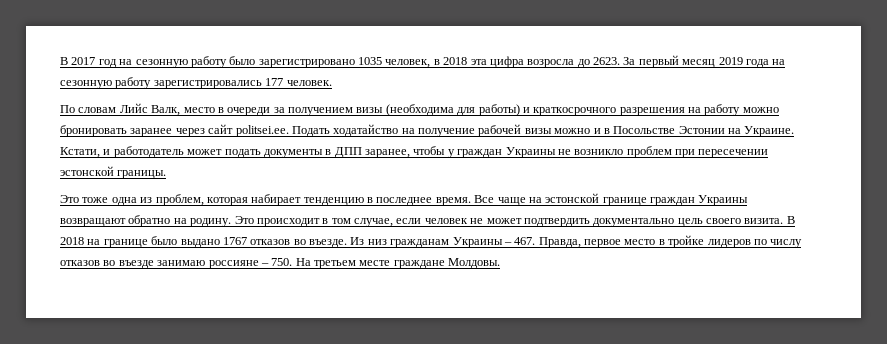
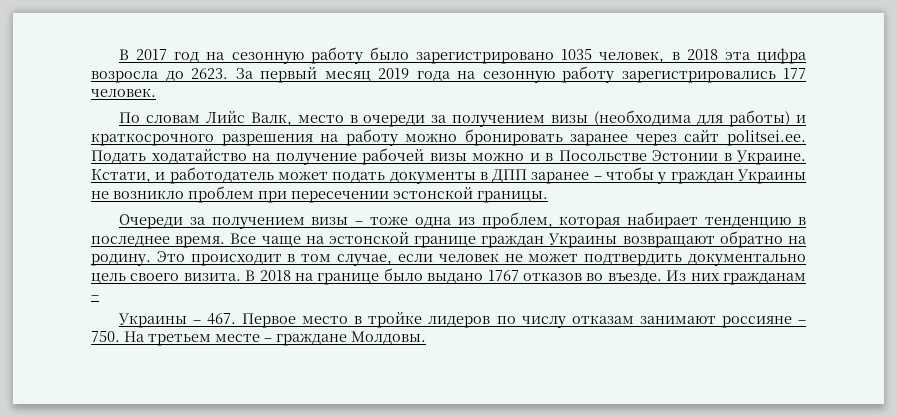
- По словам Лийс Валк, место в очереди за получением визы (необходима для работы) и краткосрочного разрешения на работу можно бронировать заранее через сайт politsei.ee. Подать ходатайство на получение рабочей визы можно и в Посольстве Эстонии на Украине.
+ По словам Лийс Валк, место в очереди за получением визы (необходима для работы) и краткосрочного разрешения на работу можно бронировать заранее через сайт politsei.ee. Подать ходатайство на получение рабочей визы можно и в Посольстве Эстонии в Украине.
- Кстати, и работодатель может подать документы в ДПП заранее, чтобы у граждан Украины не возникло проблем при пересечении эстонской границы.
+ Кстати, и работодатель может подать документы в ДПП заранее – чтобы у граждан Украины не возникло проблем при пересечении эстонской границы.
- Это тоже одна из проблем, которая набирает тенденцию в последнее время.
+ Очереди за получением визы – тоже одна из проблем, которая набирает тенденцию в последнее время.
- Из низ гражданам Украины – 467. Правда, первое место в тройке лидеров по числу отказов во въезде занимаю россияне – 750. На третьем месте граждане Молдовы.
+ Из них гражданам –
+ Украины – 467. Первое место в тройке лидеров по числу отказам занимают россияне – 750. На третьем месте – граждане Молдовы.

